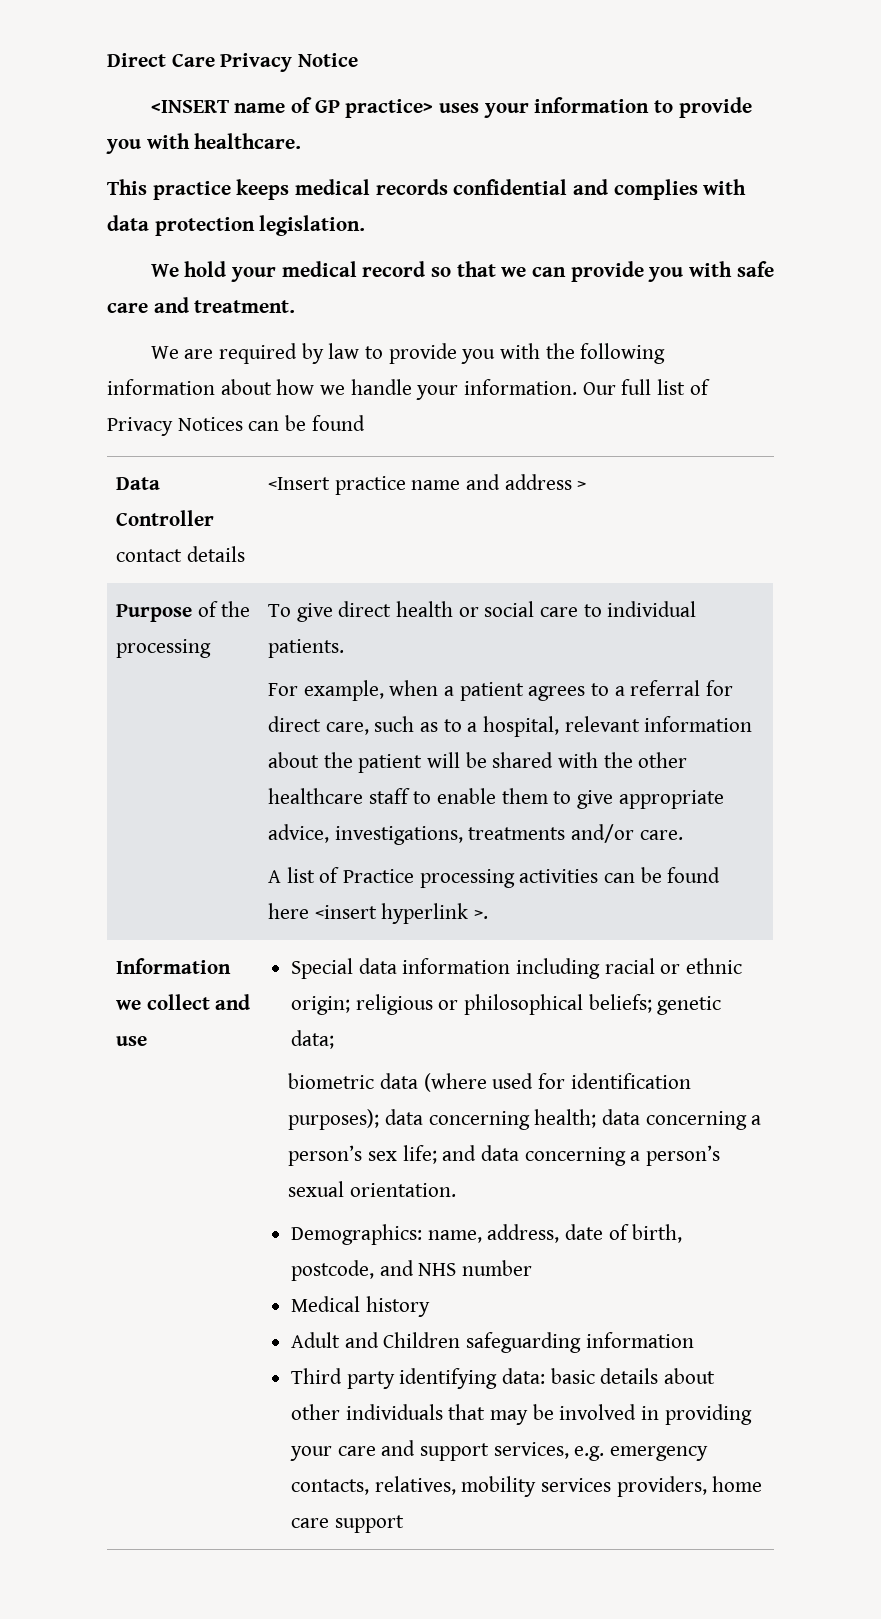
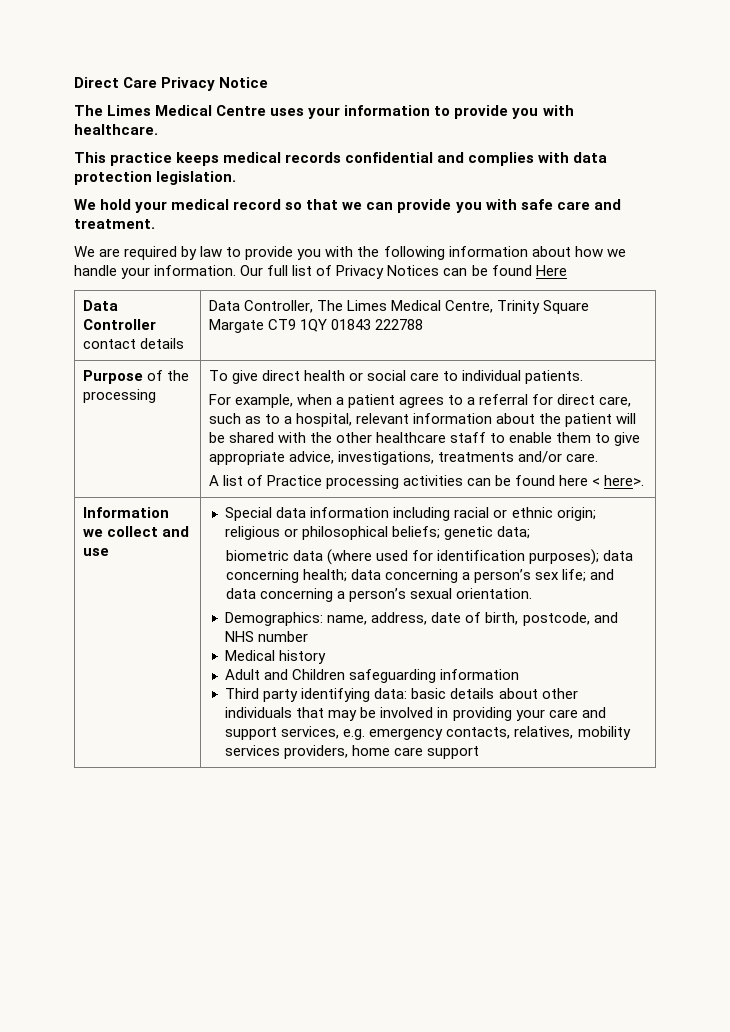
- <INSERT name of GP practice> uses your information to provide you with healthcare.
+ The Limes Medical Centre uses your information to provide you with healthcare.
- Our full list of Privacy Notices can be found
+ Our full list of Privacy Notices can be found Here
- Data Controller contact details | <Insert practice name and address >
+ Data Controller contact details | Data Controller, The Limes Medical Centre, Trinity Square Margate CT9 1QY 01843 222788
- A list of Practice processing activities can be found here <insert hyperlink >.
+ A list of Practice processing activities can be found here < here>.

